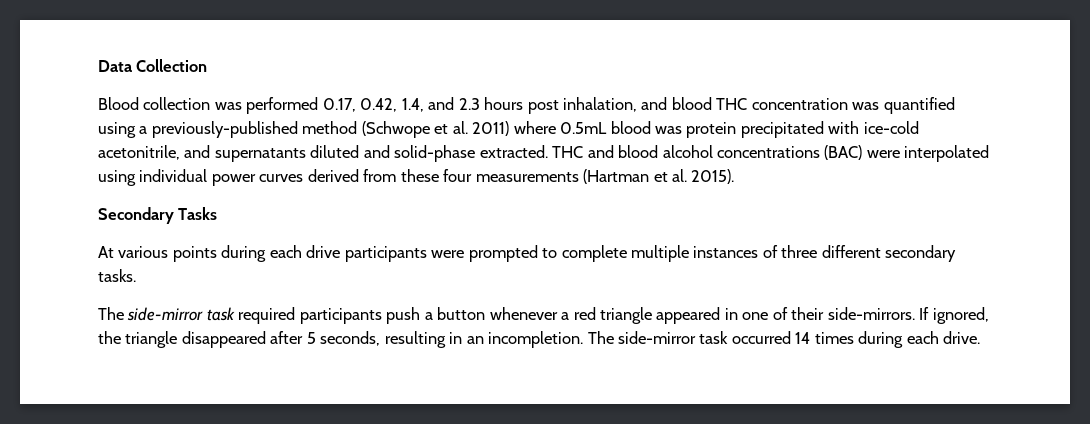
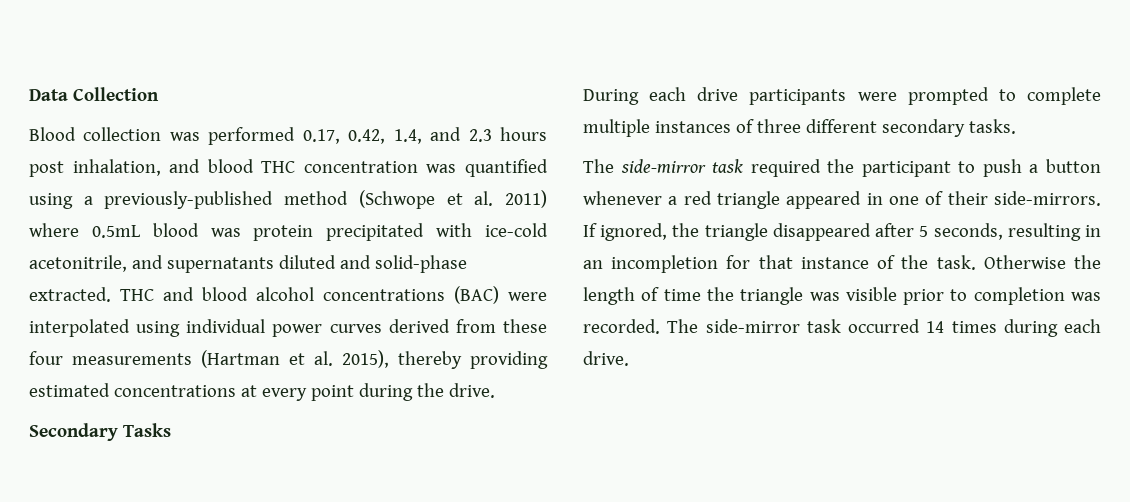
- THC and blood alcohol concentrations (BAC) were interpolated using individual power curves derived from these four measurements (Hartman et al. 2015).
+ THC and blood alcohol concentrations (BAC) were interpolated using individual power curves derived from these four measurements (Hartman et al. 2015), thereby providing estimated concentrations at every point during the drive.
  Secondary Tasks
- At various points during each drive participants were prompted to complete multiple instances of three different secondary tasks.
+ During each drive participants were prompted to complete multiple instances of three different secondary tasks.
- The side-mirror task required participants push a button whenever a red triangle appeared in one of their side-mirrors.
+ The side-mirror task required the participant to push a button whenever a red triangle appeared in one of their side-mirrors.
- If ignored, the triangle disappeared after 5 seconds, resulting in an incompletion.
+ If ignored, the triangle disappeared after 5 seconds, resulting in an incompletion for that instance of the task. Otherwise the length of time the triangle was visible prior to completion was recorded.

